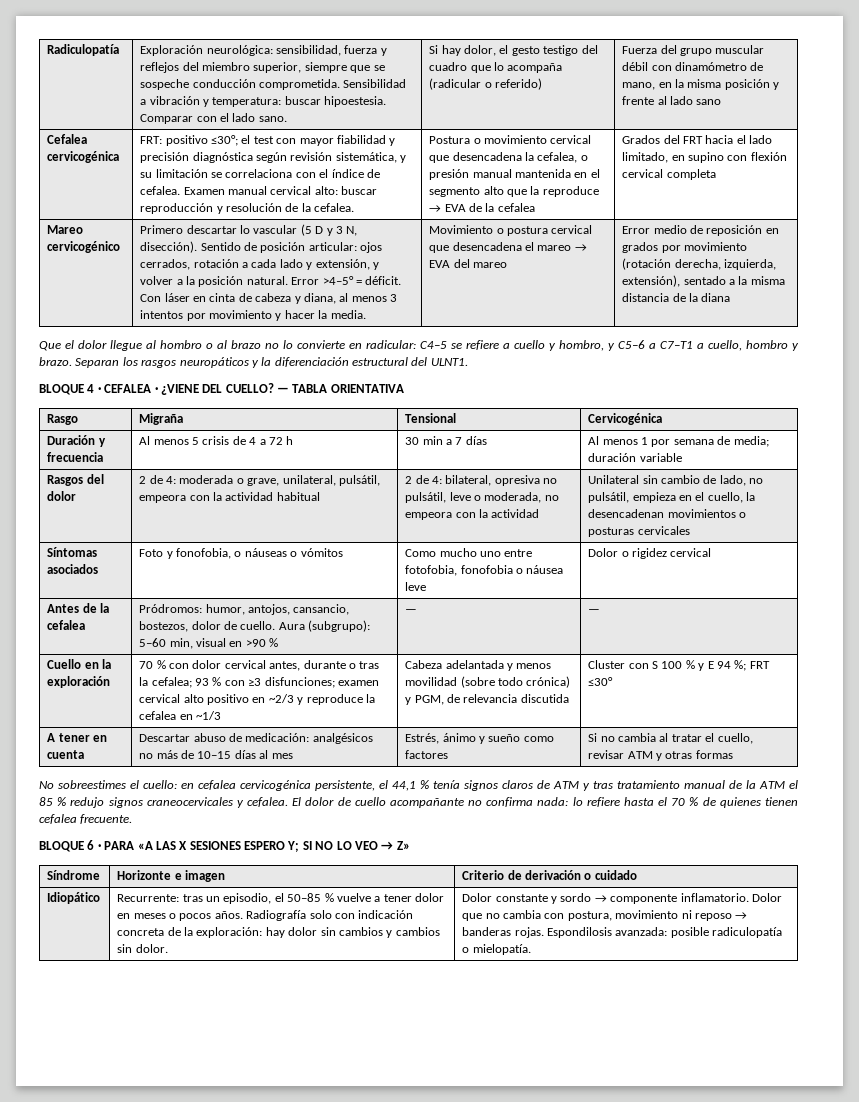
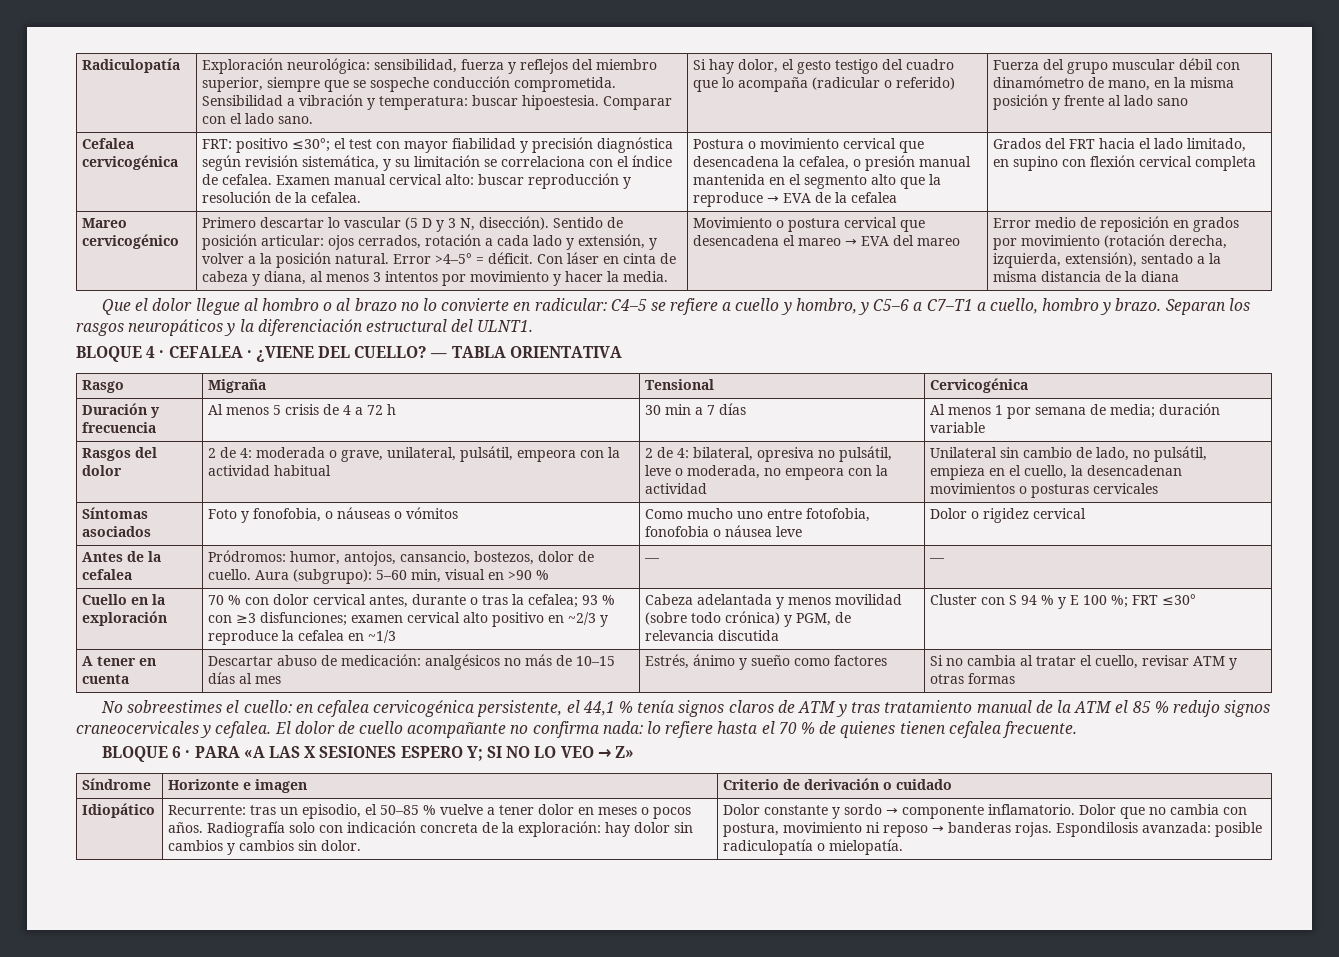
- Cluster con S 100 % y E 94 %; FRT ≤30°
+ Cluster con S 94 % y E 100 %; FRT ≤30°

